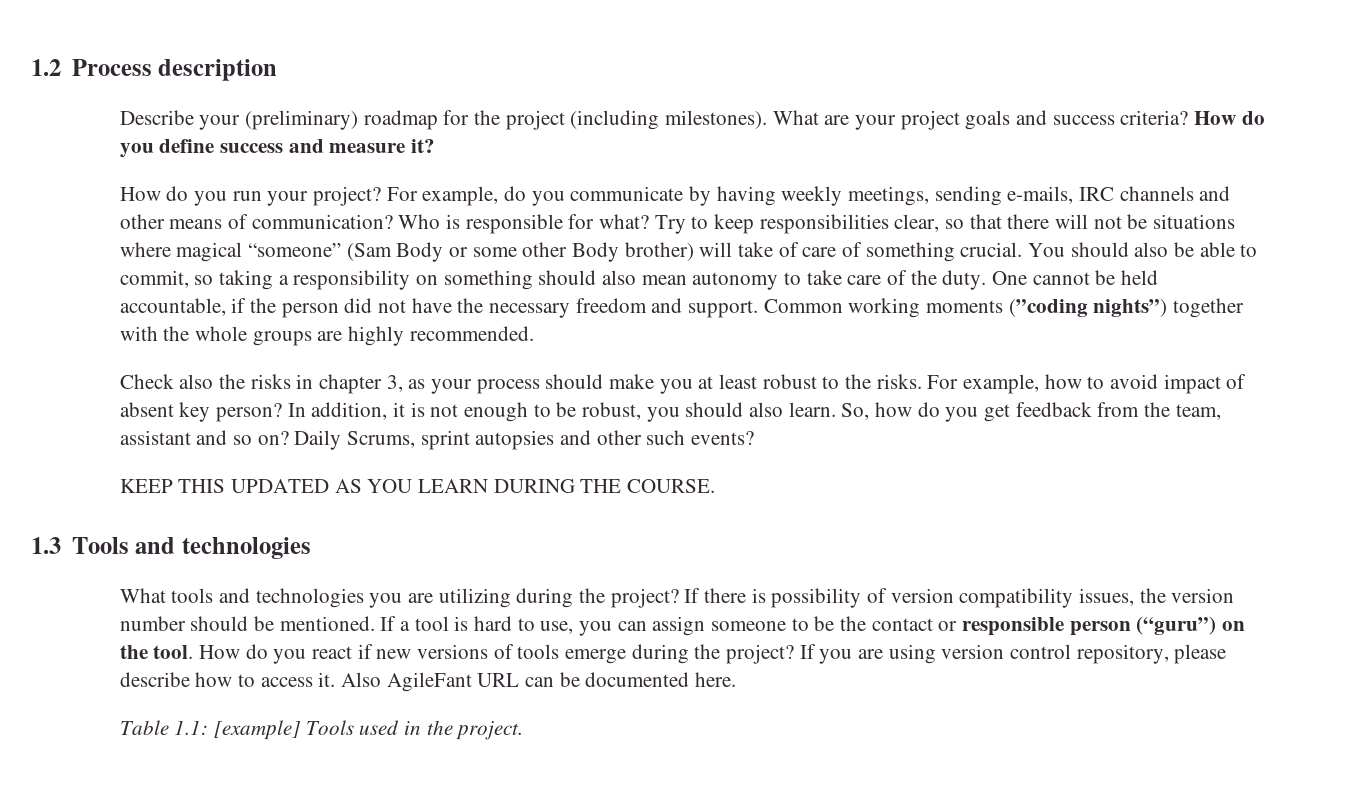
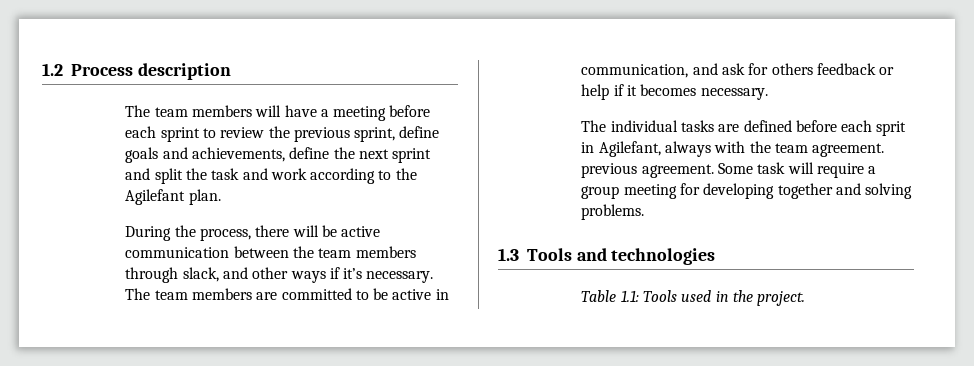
- Describe your (preliminary) roadmap for the project (including milestones). What are your project goals and success criteria? How do you define success and measure it?
- How do you run your project? For example, do you communicate by having weekly meetings, sending e-mails, IRC channels and other means of communication? Who is responsible for what? Try to keep responsibilities clear, so that there will not be situations where magical “someone” (Sam Body or some other Body brother) will take of care of something crucial. You should also be able to commit, so taking a responsibility on something should also mean autonomy to take care of the duty. One cannot be held accountable, if the person did not have the necessary freedom and support. Common working moments (”coding nights”) together with the whole groups are highly recommended.
- Check also the risks in chapter 3, as your process should make you at least robust to the risks. For example, how to avoid impact of absent key person? In addition, it is not enough to be robust, you should also learn. So, how do you get feedback from the team, assistant and so on? Daily Scrums, sprint autopsies and other such events?
- KEEP THIS UPDATED AS YOU LEARN DURING THE COURSE.
+ The team members will have a meeting before each sprint to review the previous sprint, define goals and achievements, define the next sprint and split the task and work according to the Agilefant plan.
+ During the process, there will be active communication between the team members through slack, and other ways if it’s necessary. The team members are committed to be active in communication, and ask for others feedback or help if it becomes necessary.
+ The individual tasks are defined before each sprit in Agilefant, always with the team agreement. previous agreement. Some task will require a group meeting for developing together and solving problems.
  1.3 Tools and technologies
- What tools and technologies you are utilizing during the project? If there is possibility of version compatibility issues, the version number should be mentioned. If a tool is hard to use, you can assign someone to be the contact or responsible person (“guru”) on the tool. How do you react if new versions of tools emerge during the project? If you are using version control repository, please describe how to access it. Also AgileFant URL can be documented here.
- Table 1.1: [example] Tools used in the project.
+ Table 1.1: Tools used in the project.

